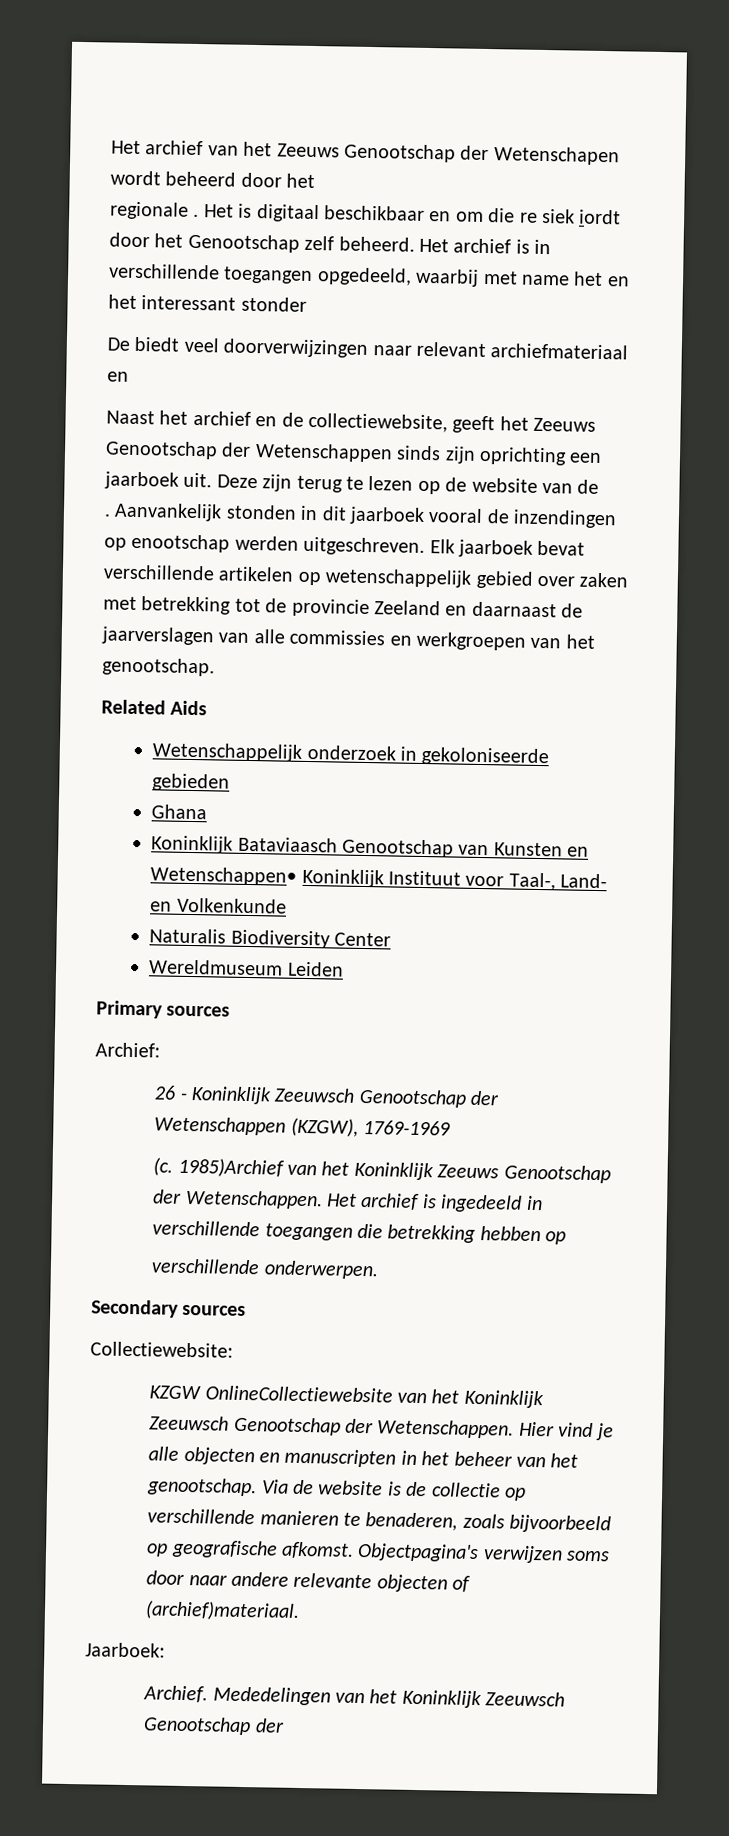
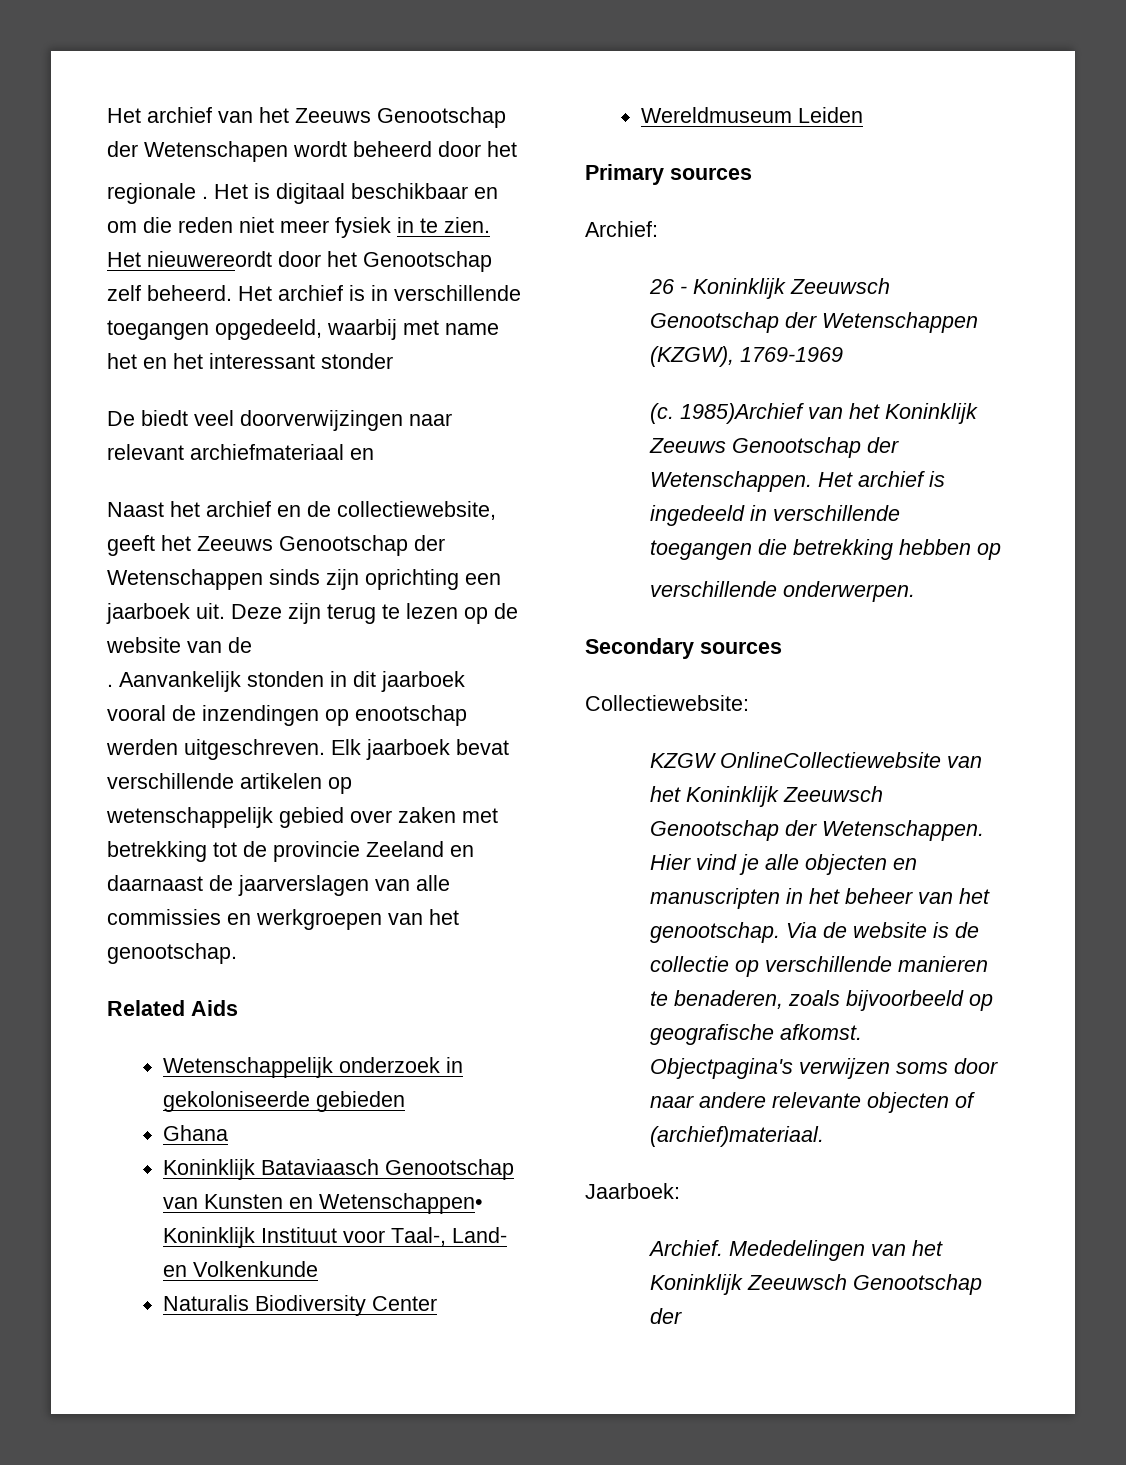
- Het is digitaal beschikbaar en om die re siek iordt door het Genootschap zelf beheerd.
+ Het is digitaal beschikbaar en om die reden niet meer fysiek in te zien. Het nieuwereordt door het Genootschap zelf beheerd.

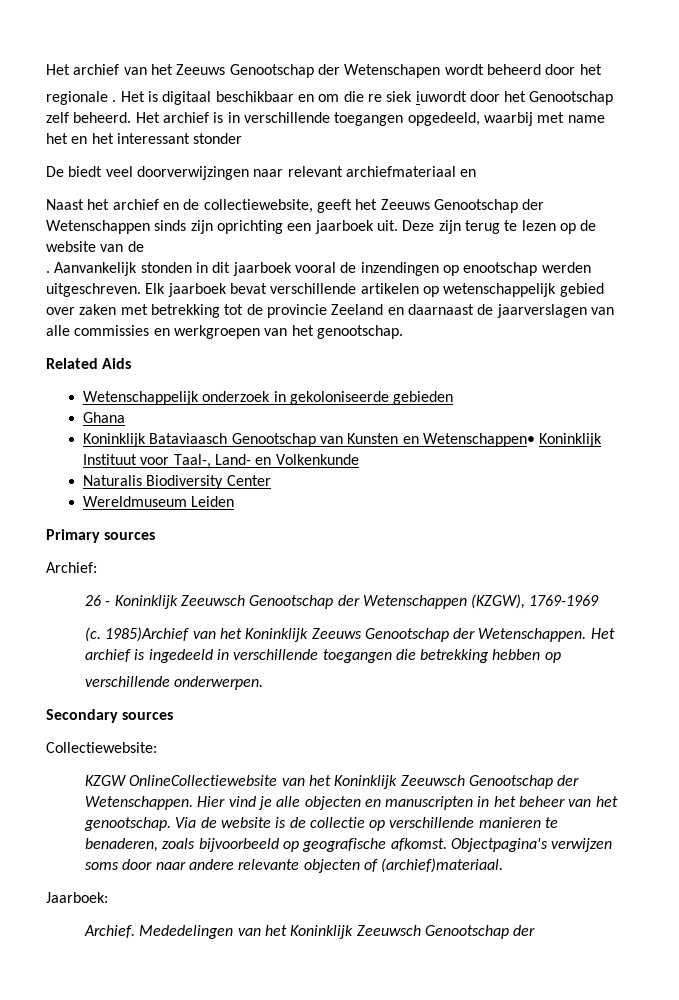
- Het is digitaal beschikbaar en om die reden niet meer fysiek in te zien. Het nieuwereordt door het Genootschap zelf beheerd.
+ Het is digitaal beschikbaar en om die re siek iuwordt door het Genootschap zelf beheerd.

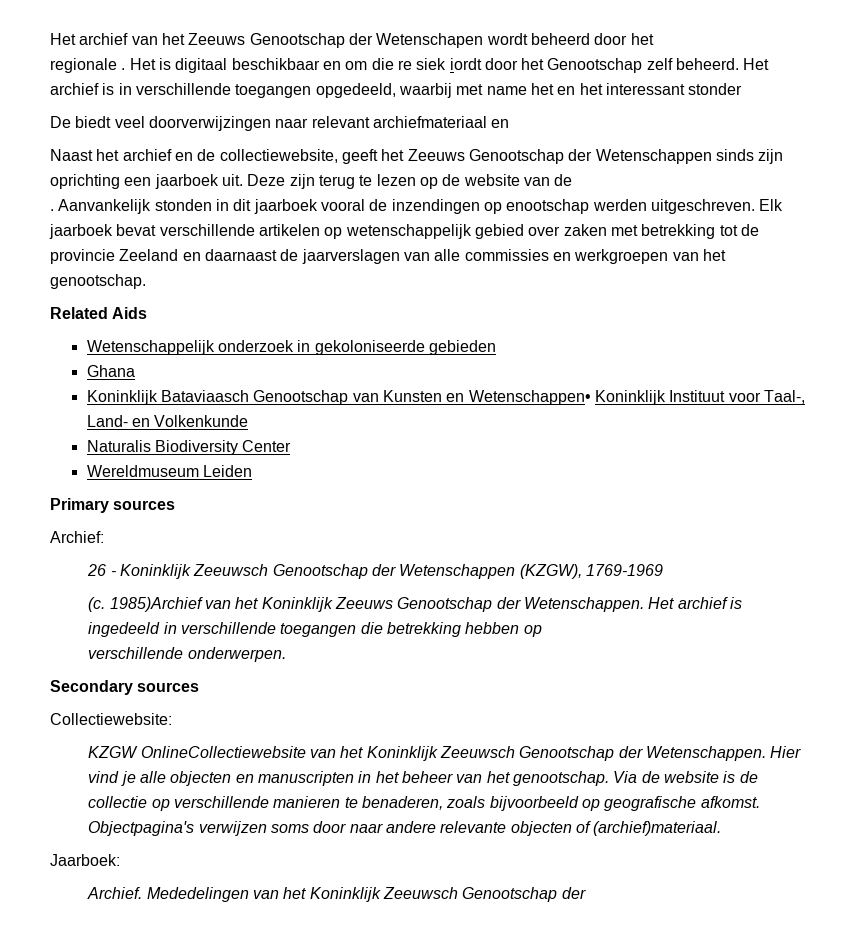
- Het is digitaal beschikbaar en om die re siek iuwordt door het Genootschap zelf beheerd.
+ Het is digitaal beschikbaar en om die re siek iordt door het Genootschap zelf beheerd.

